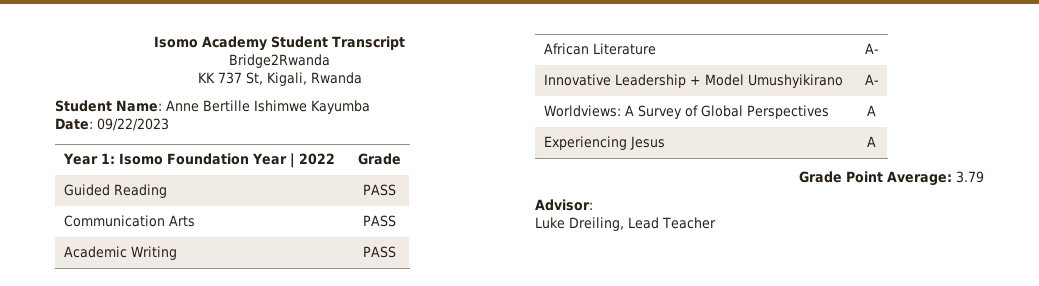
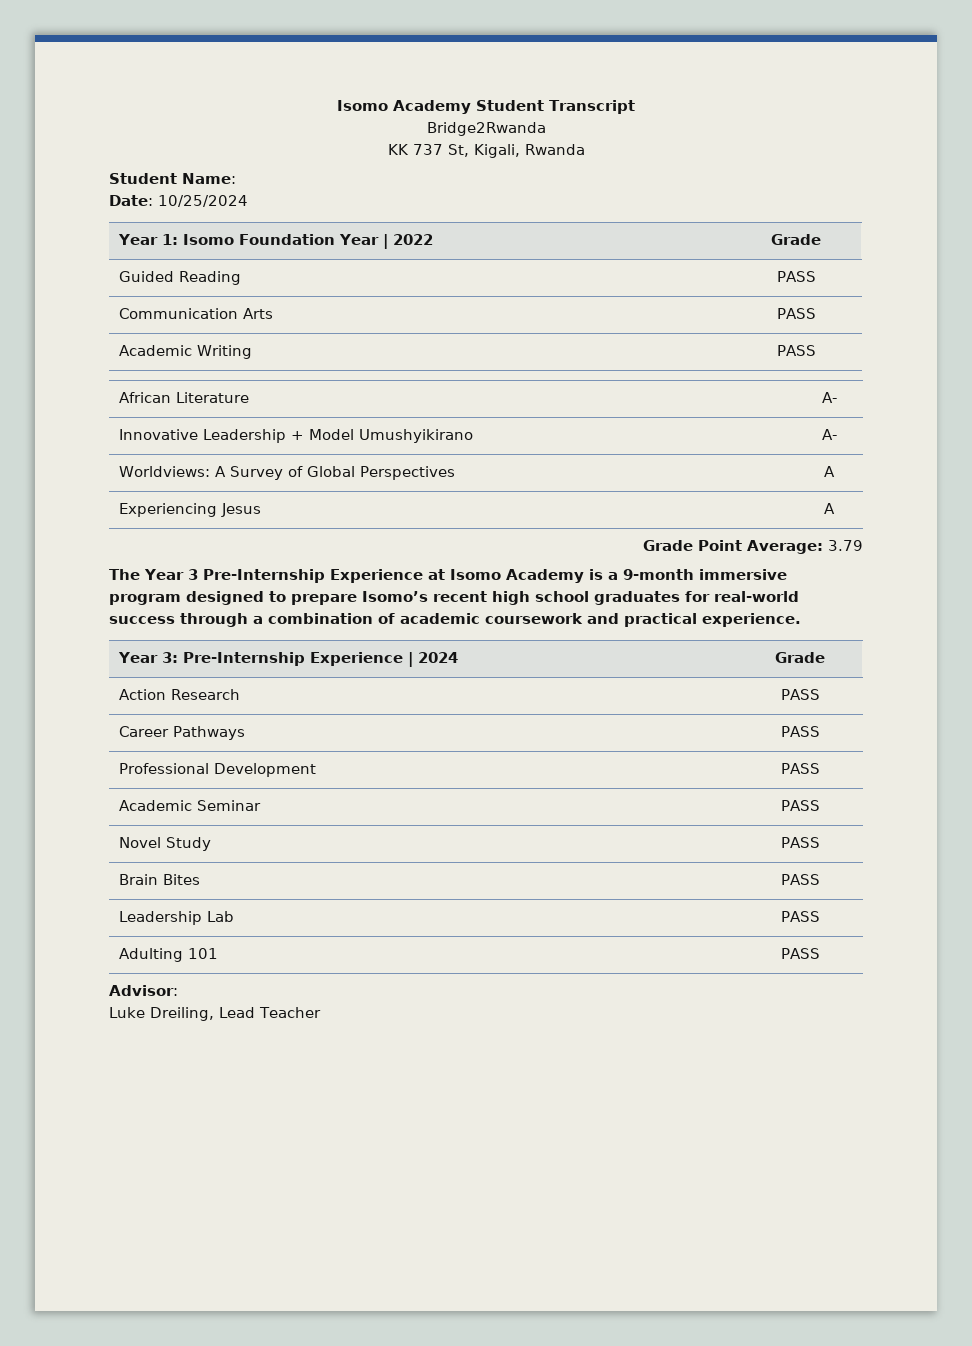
- Student Name: Anne Bertille Ishimwe Kayumba
+ Student Name:
- Date: 09/22/2023
+ Date: 10/25/2024
+ The Year 3 Pre-Internship Experience at Isomo Academy is a 9-month immersive program designed to prepare Isomo’s recent high school graduates for real-world success through a combination of academic coursework and practical experience.
+ Year 3: Pre-Internship Experience | 2024 | Grade
+ Action Research | PASS
+ Career Pathways | PASS
+ Professional Development | PASS
+ Academic Seminar | PASS
+ Novel Study | PASS
+ Brain Bites | PASS
+ Leadership Lab | PASS
+ Adulting 101 | PASS

